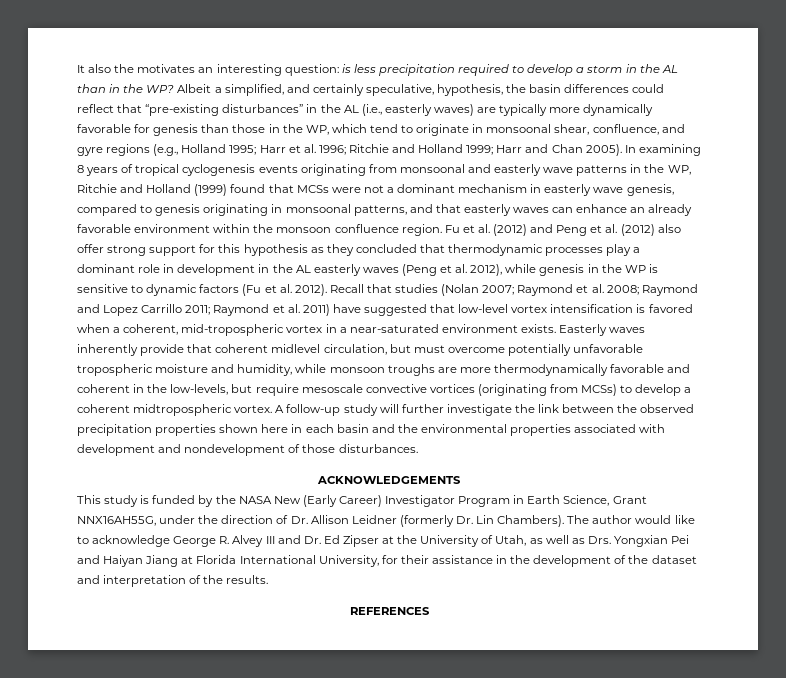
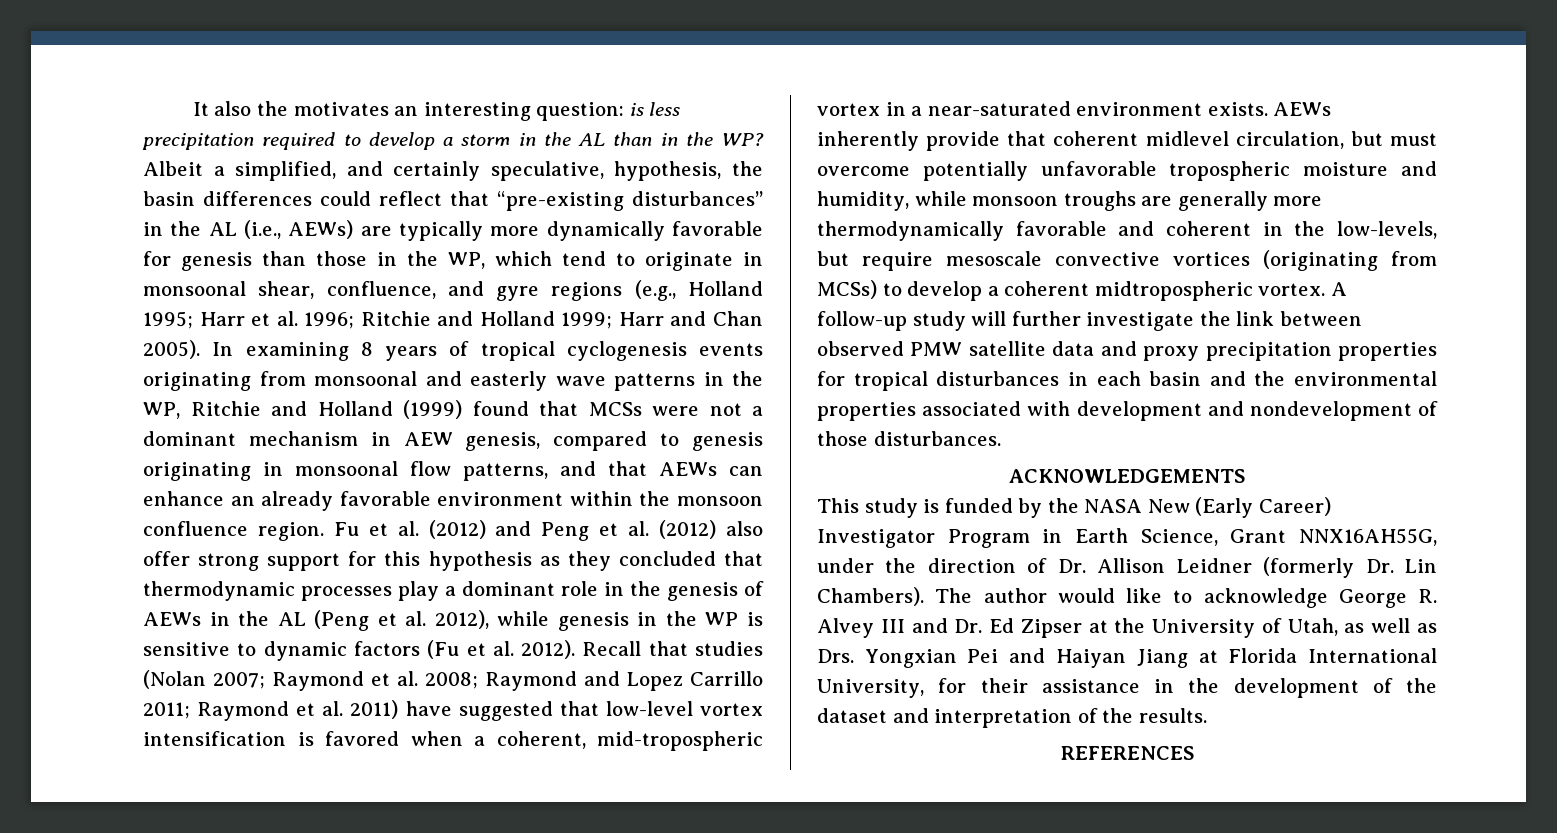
- Albeit a simplified, and certainly speculative, hypothesis, the basin differences could reflect that “pre-existing disturbances” in the AL (i.e., easterly waves) are typically more dynamically favorable for genesis than those in the WP, which tend to originate in monsoonal shear, confluence, and gyre regions (e.g., Holland 1995; Harr et al. 1996; Ritchie and Holland 1999; Harr and Chan 2005).
+ Albeit a simplified, and certainly speculative, hypothesis, the basin differences could reflect that “pre-existing disturbances” in the AL (i.e., AEWs) are typically more dynamically favorable for genesis than those in the WP, which tend to originate in monsoonal shear, confluence, and gyre regions (e.g., Holland 1995; Harr et al. 1996; Ritchie and Holland 1999; Harr and Chan 2005).
- In examining 8 years of tropical cyclogenesis events originating from monsoonal and easterly wave patterns in the WP, Ritchie and Holland (1999) found that MCSs were not a dominant mechanism in easterly wave genesis, compared to genesis originating in monsoonal patterns, and that easterly waves can enhance an already favorable environment within the monsoon confluence region.
+ In examining 8 years of tropical cyclogenesis events originating from monsoonal and easterly wave patterns in the WP, Ritchie and Holland (1999) found that MCSs were not a dominant mechanism in AEW genesis, compared to genesis originating in monsoonal flow patterns, and that AEWs can enhance an already favorable environment within the monsoon confluence region.
- Fu et al. (2012) and Peng et al. (2012) also offer strong support for this hypothesis as they concluded that thermodynamic processes play a dominant role in development in the AL easterly waves (Peng et al. 2012), while genesis in the WP is sensitive to dynamic factors (Fu et al. 2012).
+ Fu et al. (2012) and Peng et al. (2012) also offer strong support for this hypothesis as they concluded that thermodynamic processes play a dominant role in the genesis of AEWs in the AL (Peng et al. 2012), while genesis in the WP is sensitive to dynamic factors (Fu et al. 2012).
- Easterly waves inherently provide that coherent midlevel circulation, but must overcome potentially unfavorable tropospheric moisture and humidity, while monsoon troughs are more thermodynamically favorable and coherent in the low-levels, but require mesoscale convective vortices (originating from MCSs) to develop a coherent midtropospheric vortex.
+ AEWs inherently provide that coherent midlevel circulation, but must overcome potentially unfavorable tropospheric moisture and humidity, while monsoon troughs are generally more thermodynamically favorable and coherent in the low-levels, but require mesoscale convective vortices (originating from MCSs) to develop a coherent midtropospheric vortex.
- A follow-up study will further investigate the link between the observed precipitation properties shown here in each basin and the environmental properties associated with development and nondevelopment of those disturbances.
+ A follow-up study will further investigate the link between observed PMW satellite data and proxy precipitation properties for tropical disturbances in each basin and the environmental properties associated with development and nondevelopment of those disturbances.

